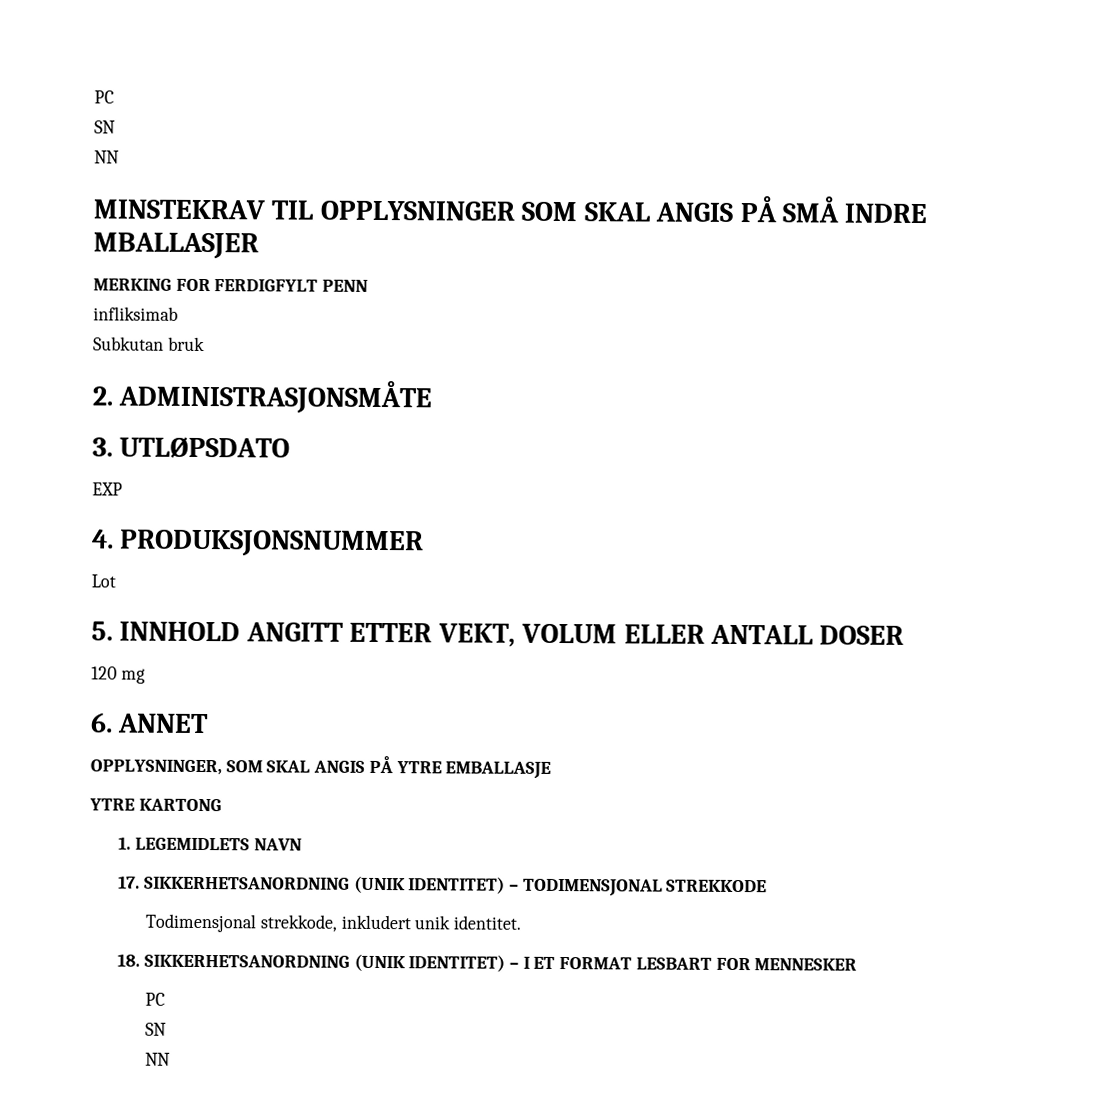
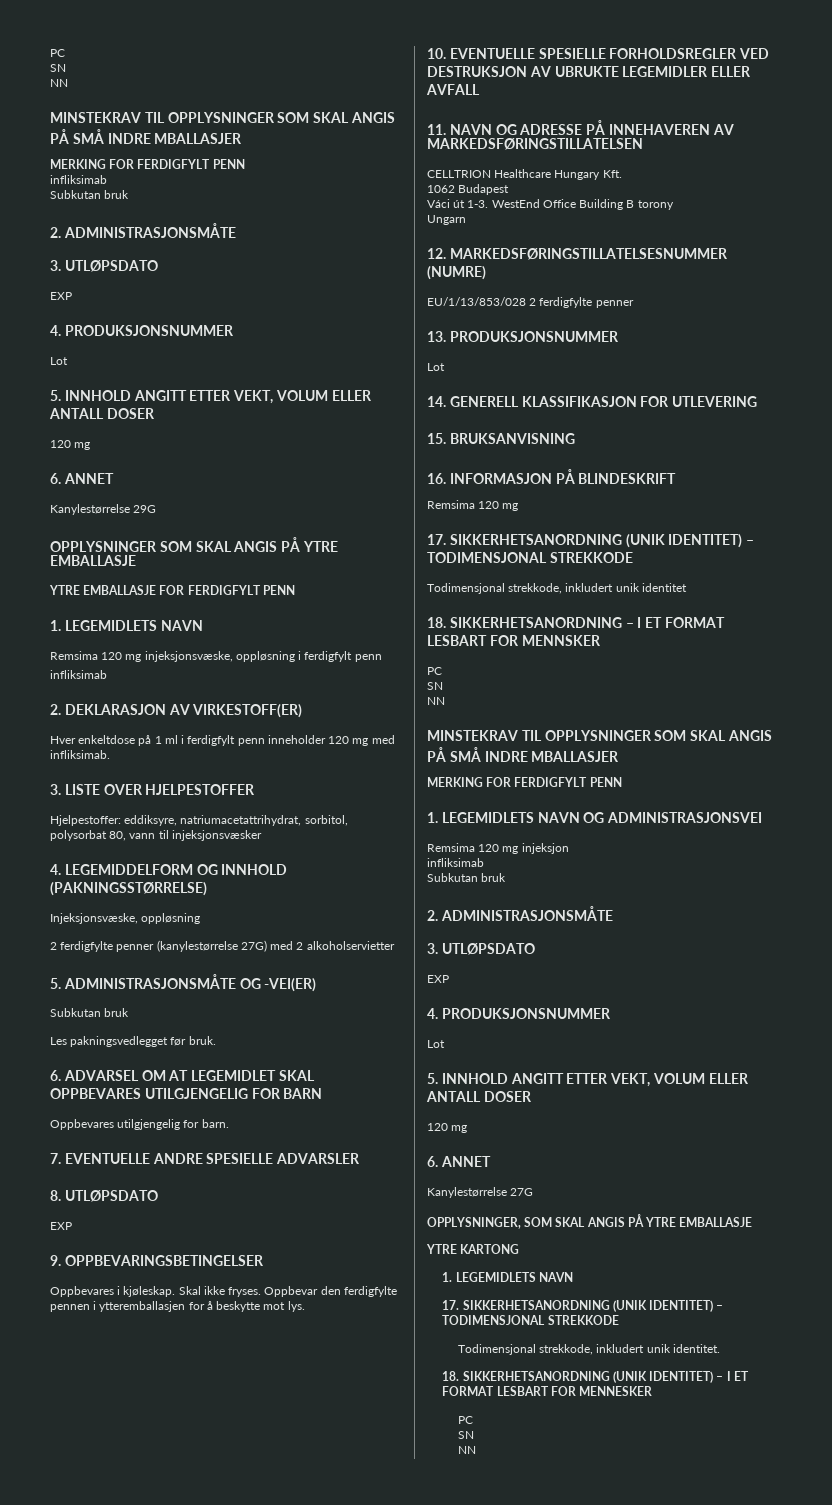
+ Kanylestørrelse 29G
+ OPPLYSNINGER SOM SKAL ANGIS PÅ YTRE EMBALLASJE
+ YTRE EMBALLASJE FOR FERDIGFYLT PENN
+ 1. LEGEMIDLETS NAVN
+ Remsima 120 mg injeksjonsvæske, oppløsning i ferdigfylt penn
+ infliksimab
+ 2. DEKLARASJON AV VIRKESTOFF(ER)
+ Hver enkeltdose på 1 ml i ferdigfylt penn inneholder 120 mg med infliksimab.
+ 3. LISTE OVER HJELPESTOFFER
+ Hjelpestoffer: eddiksyre, natriumacetattrihydrat, sorbitol, polysorbat 80, vann til injeksjonsvæsker
+ 4. LEGEMIDDELFORM OG INNHOLD (PAKNINGSSTØRRELSE)
+ Injeksjonsvæske, oppløsning
+ 2 ferdigfylte penner (kanylestørrelse 27G) med 2 alkoholservietter
+ 5. ADMINISTRASJONSMÅTE OG -VEI(ER)
+ Subkutan bruk
+ Les pakningsvedlegget før bruk.
+ 6. ADVARSEL OM AT LEGEMIDLET SKAL OPPBEVARES UTILGJENGELIG FOR BARN
+ Oppbevares utilgjengelig for barn.
+ 7. EVENTUELLE ANDRE SPESIELLE ADVARSLER
+ 8. UTLØPSDATO
+ EXP
+ 9. OPPBEVARINGSBETINGELSER
+ Oppbevares i kjøleskap. Skal ikke fryses. Oppbevar den ferdigfylte pennen i ytteremballasjen for å beskytte mot lys.
+ 10. EVENTUELLE SPESIELLE FORHOLDSREGLER VED DESTRUKSJON AV UBRUKTE LEGEMIDLER ELLER AVFALL
+ 11. NAVN OG ADRESSE PÅ INNEHAVEREN AV MARKEDSFØRINGSTILLATELSEN
+ CELLTRION Healthcare Hungary Kft.
+ 1062 Budapest
+ Váci út 1-3. WestEnd Office Building B torony
+ Ungarn
+ 12. MARKEDSFØRINGSTILLATELSESNUMMER (NUMRE)
+ EU/1/13/853/028 2 ferdigfylte penner
+ 13. PRODUKSJONSNUMMER
+ Lot
+ 14. GENERELL KLASSIFIKASJON FOR UTLEVERING
+ 15. BRUKSANVISNING
+ 16. INFORMASJON PÅ BLINDESKRIFT
+ Remsima 120 mg
+ 17. SIKKERHETSANORDNING (UNIK IDENTITET) – TODIMENSJONAL STREKKODE
+ Todimensjonal strekkode, inkludert unik identitet
+ 18. SIKKERHETSANORDNING – I ET FORMAT LESBART FOR MENNSKER
+ PC
+ SN
+ NN
+ MINSTEKRAV TIL OPPLYSNINGER SOM SKAL ANGIS PÅ SMÅ INDRE MBALLASJER
+ MERKING FOR FERDIGFYLT PENN
+ 1. LEGEMIDLETS NAVN OG ADMINISTRASJONSVEI
+ Remsima 120 mg injeksjon
+ infliksimab
+ Subkutan bruk
+ 2. ADMINISTRASJONSMÅTE
+ 3. UTLØPSDATO
+ EXP
+ 4. PRODUKSJONSNUMMER
+ Lot
+ 5. INNHOLD ANGITT ETTER VEKT, VOLUM ELLER ANTALL DOSER
+ 120 mg
+ 6. ANNET
+ Kanylestørrelse 27G

